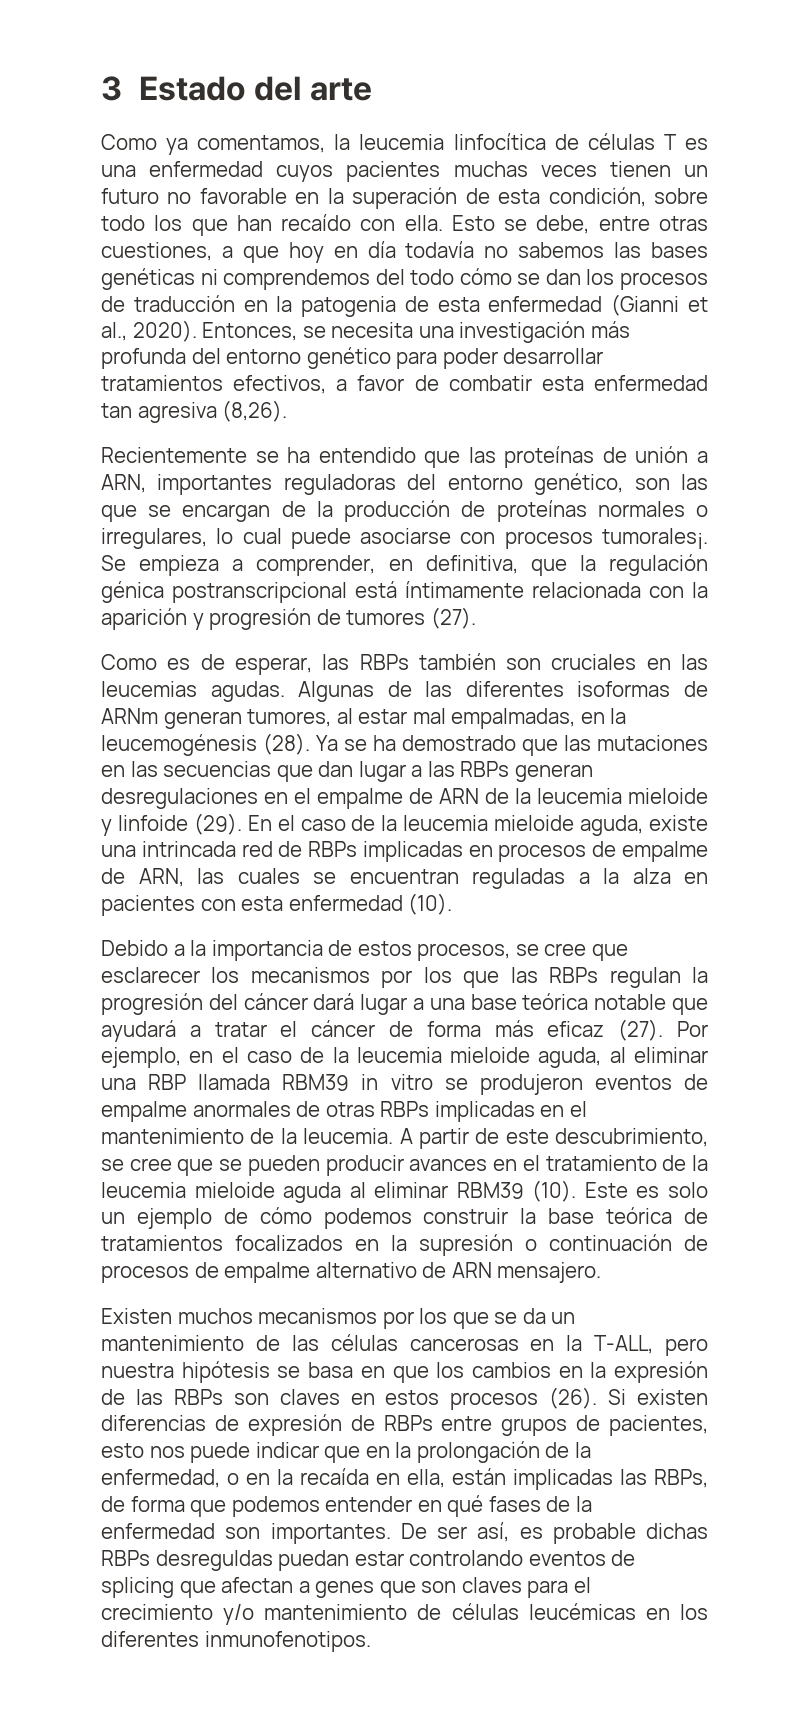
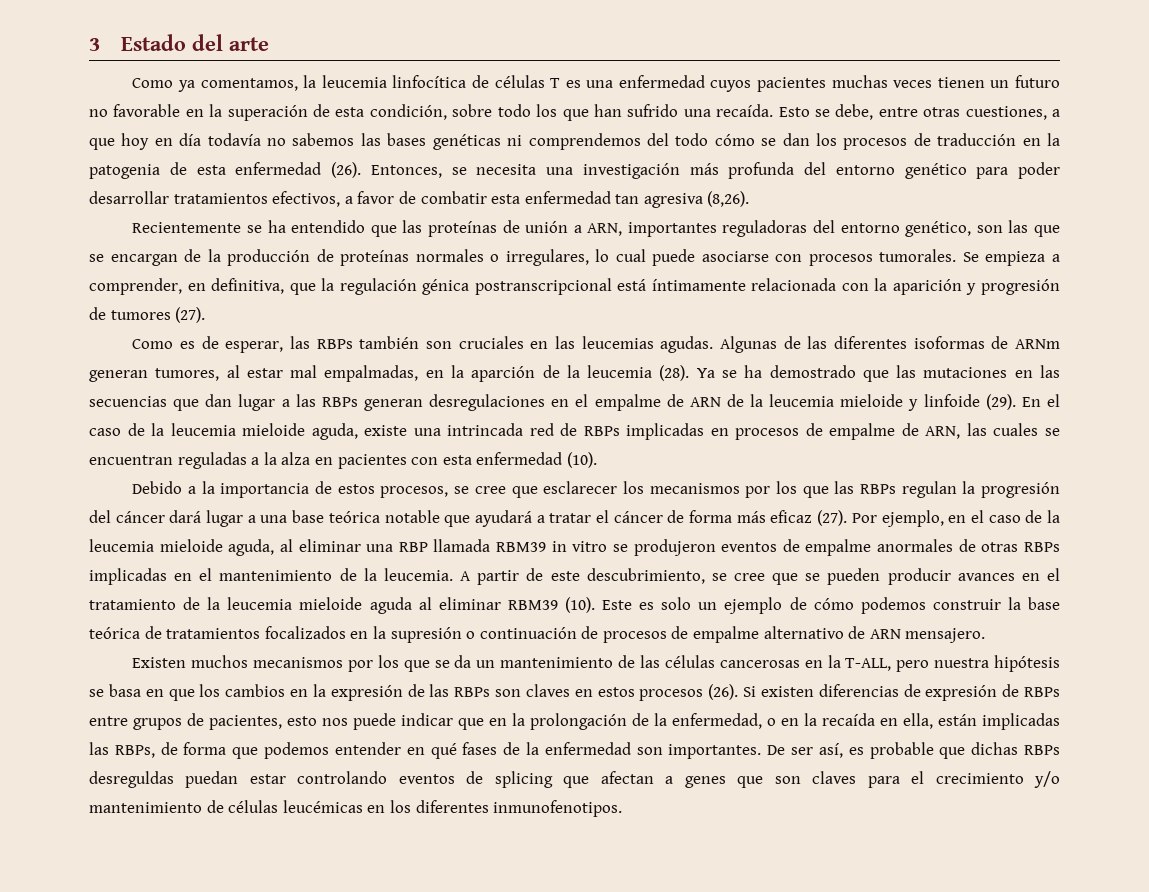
- Como ya comentamos, la leucemia linfocítica de células T es una enfermedad cuyos pacientes muchas veces tienen un futuro no favorable en la superación de esta condición, sobre todo los que han recaído con ella.
+ Como ya comentamos, la leucemia linfocítica de células T es una enfermedad cuyos pacientes muchas veces tienen un futuro no favorable en la superación de esta condición, sobre todo los que han sufrido una recaída.
- Esto se debe, entre otras cuestiones, a que hoy en día todavía no sabemos las bases genéticas ni comprendemos del todo cómo se dan los procesos de traducción en la patogenia de esta enfermedad (Gianni et al., 2020).
+ Esto se debe, entre otras cuestiones, a que hoy en día todavía no sabemos las bases genéticas ni comprendemos del todo cómo se dan los procesos de traducción en la patogenia de esta enfermedad (26).
- Recientemente se ha entendido que las proteínas de unión a ARN, importantes reguladoras del entorno genético, son las que se encargan de la producción de proteínas normales o irregulares, lo cual puede asociarse con procesos tumorales¡.
+ Recientemente se ha entendido que las proteínas de unión a ARN, importantes reguladoras del entorno genético, son las que se encargan de la producción de proteínas normales o irregulares, lo cual puede asociarse con procesos tumorales.
- Algunas de las diferentes isoformas de ARNm generan tumores, al estar mal empalmadas, en la leucemogénesis (28).
+ Algunas de las diferentes isoformas de ARNm generan tumores, al estar mal empalmadas, en la aparción de la leucemia (28).
- De ser así, es probable dichas RBPs desreguldas puedan estar controlando eventos de splicing que afectan a genes que son claves para el crecimiento y/o mantenimiento de células leucémicas en los diferentes inmunofenotipos.
+ De ser así, es probable que dichas RBPs desreguldas puedan estar controlando eventos de splicing que afectan a genes que son claves para el crecimiento y/o mantenimiento de células leucémicas en los diferentes inmunofenotipos.

